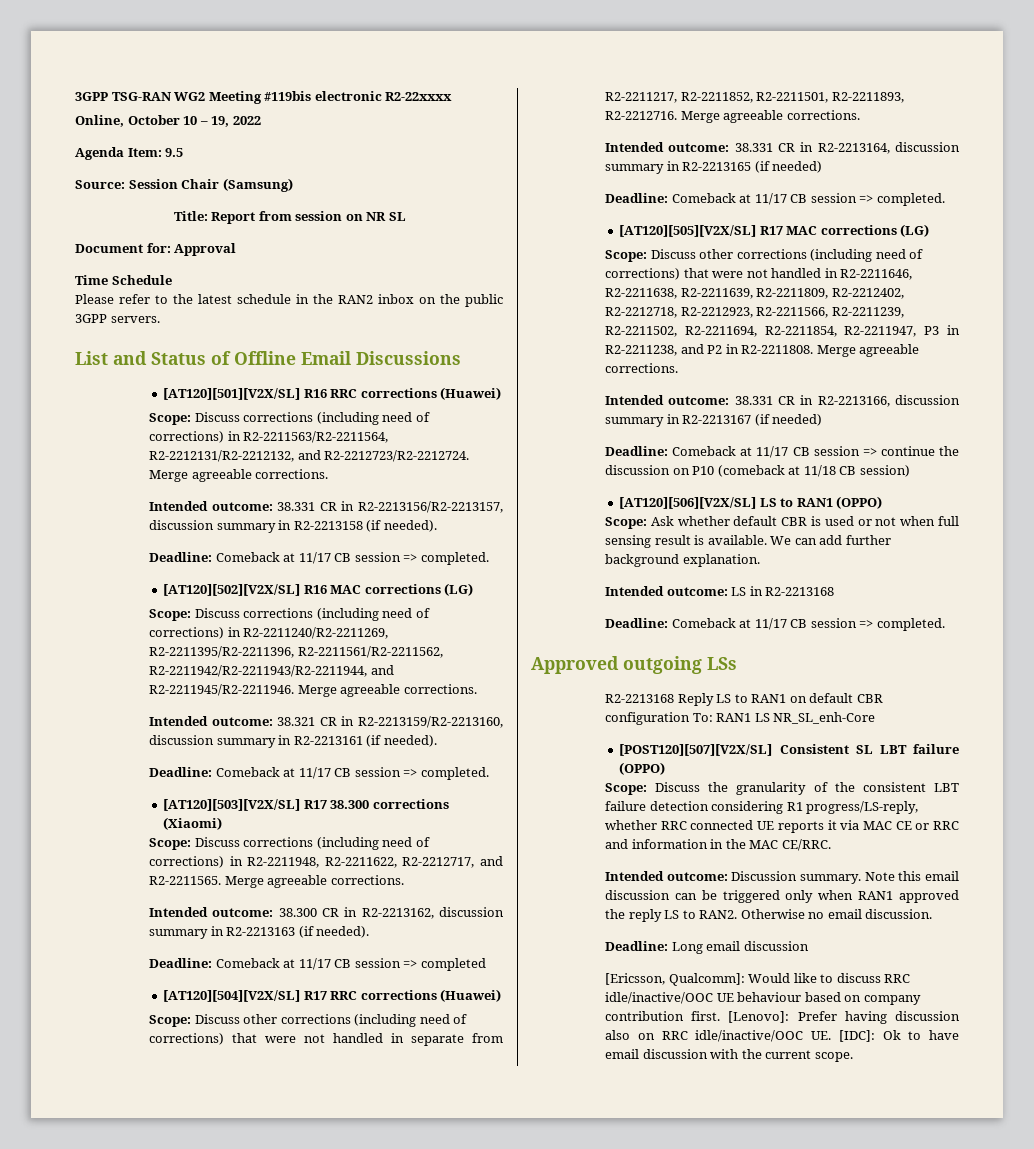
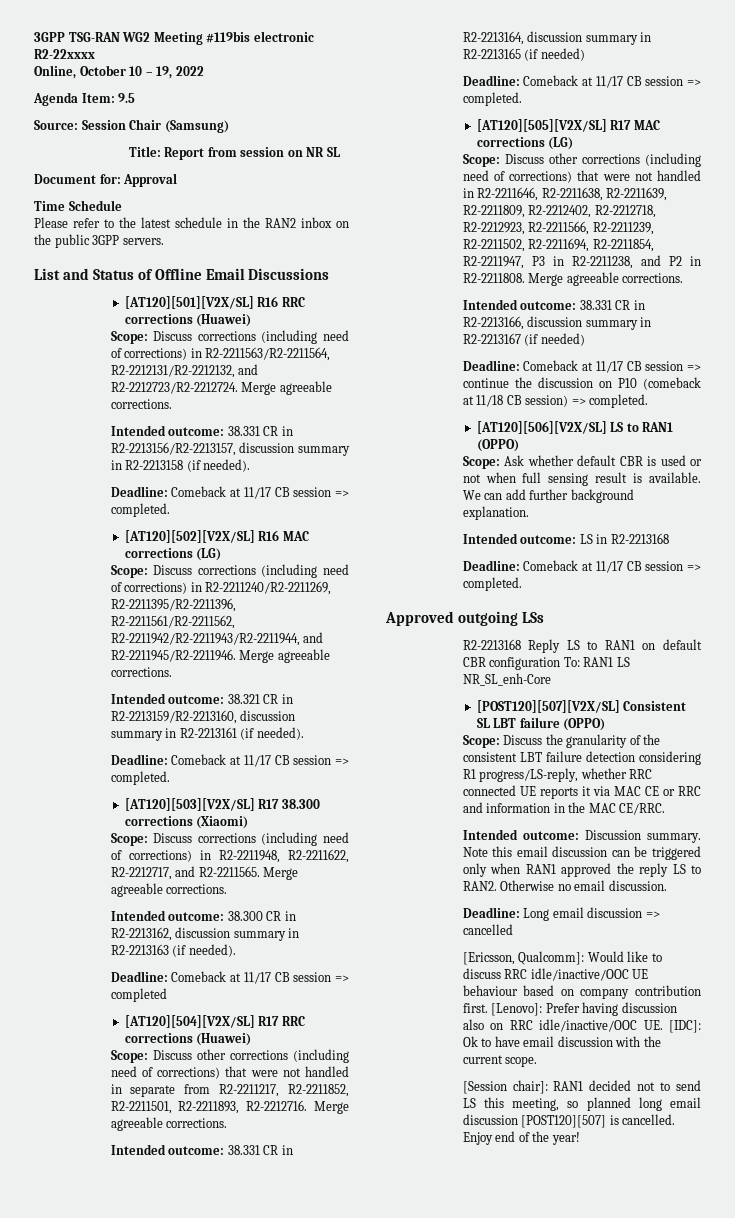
- Deadline: Comeback at 11/17 CB session => continue the discussion on P10 (comeback at 11/18 CB session)
+ Deadline: Comeback at 11/17 CB session => continue the discussion on P10 (comeback at 11/18 CB session) => completed.
- Deadline: Long email discussion
+ Deadline: Long email discussion => cancelled
+ [Session chair]: RAN1 decided not to send LS this meeting, so planned long email discussion [POST120][507] is cancelled. Enjoy end of the year!

